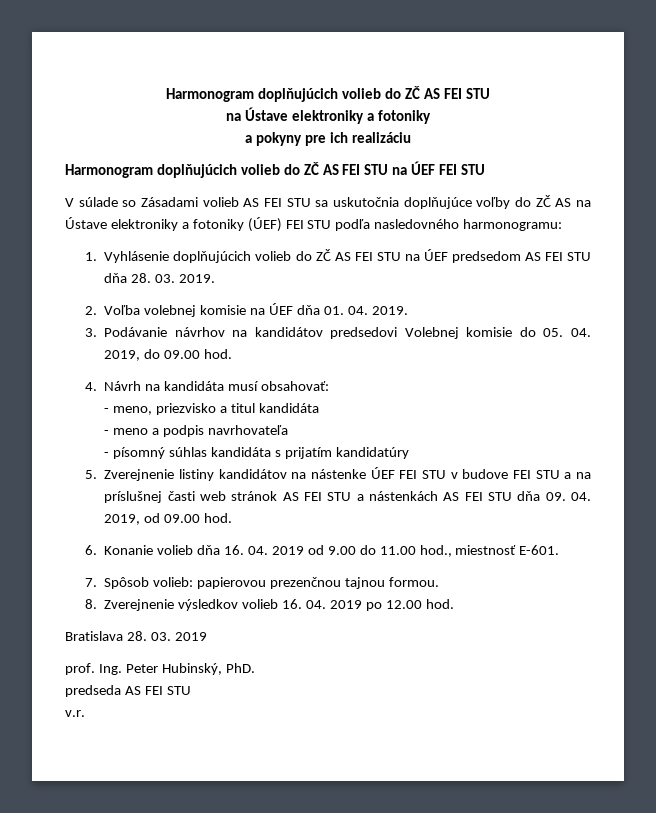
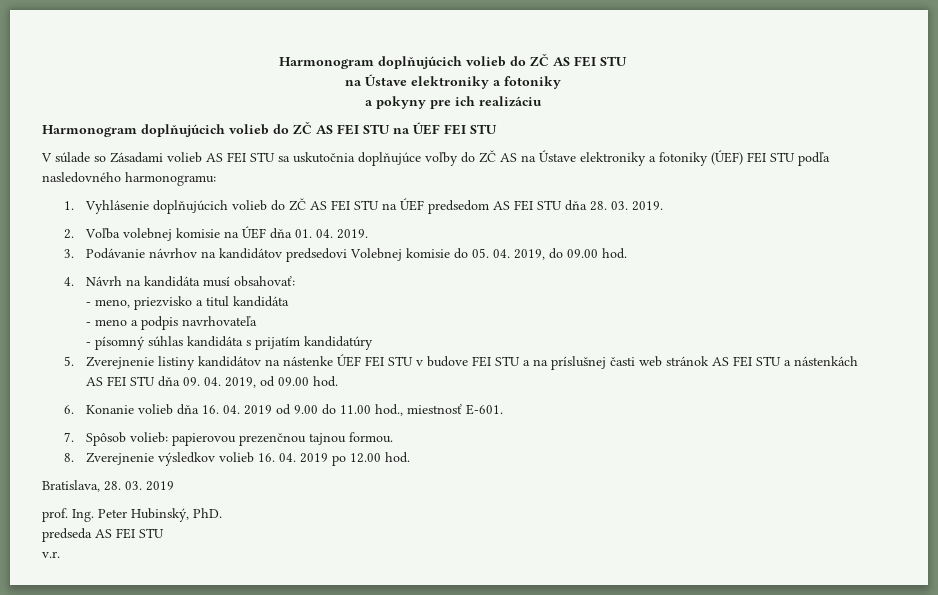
- Bratislava 28. 03. 2019
+ Bratislava, 28. 03. 2019

